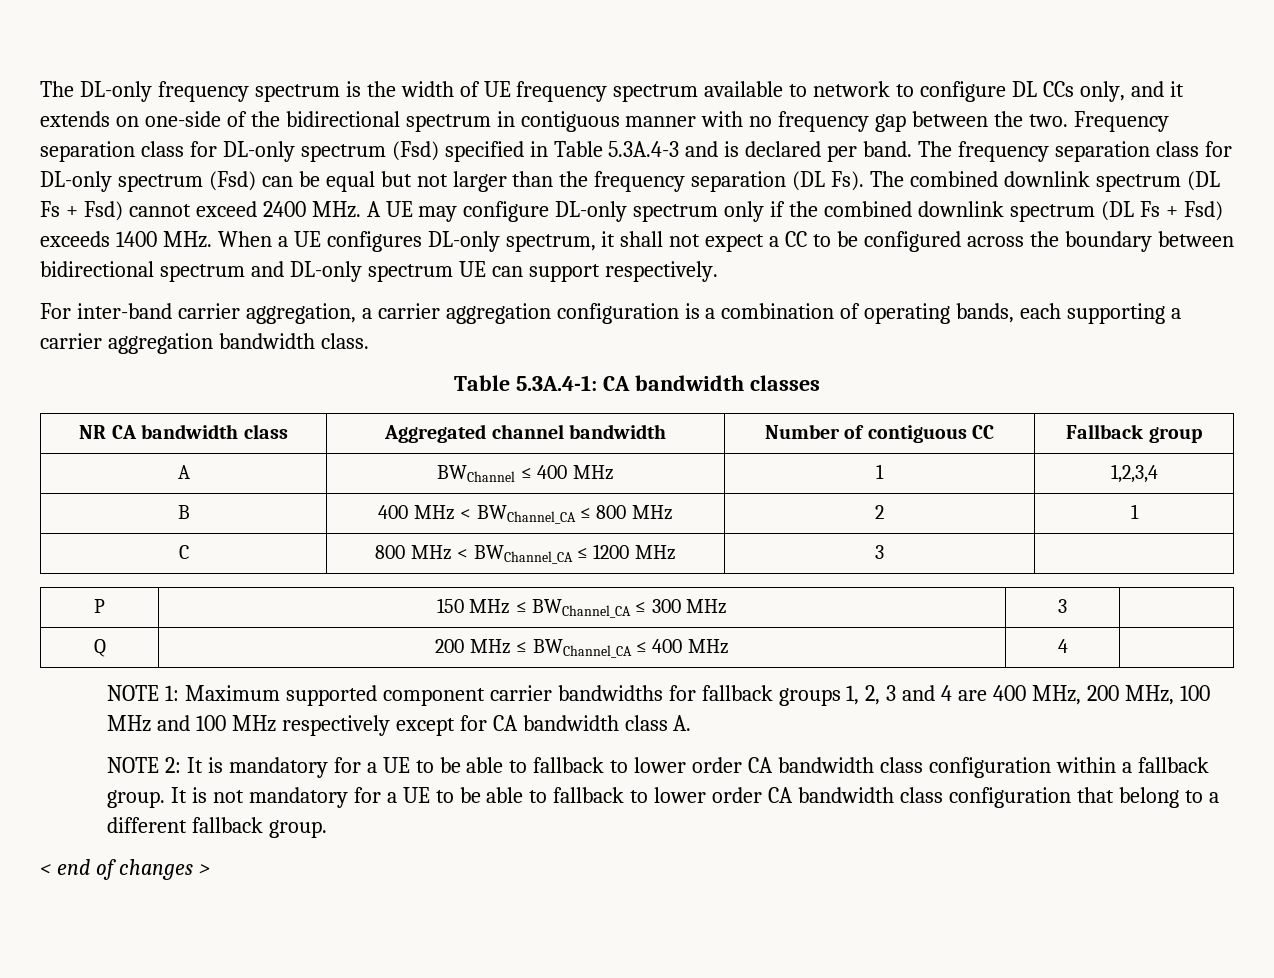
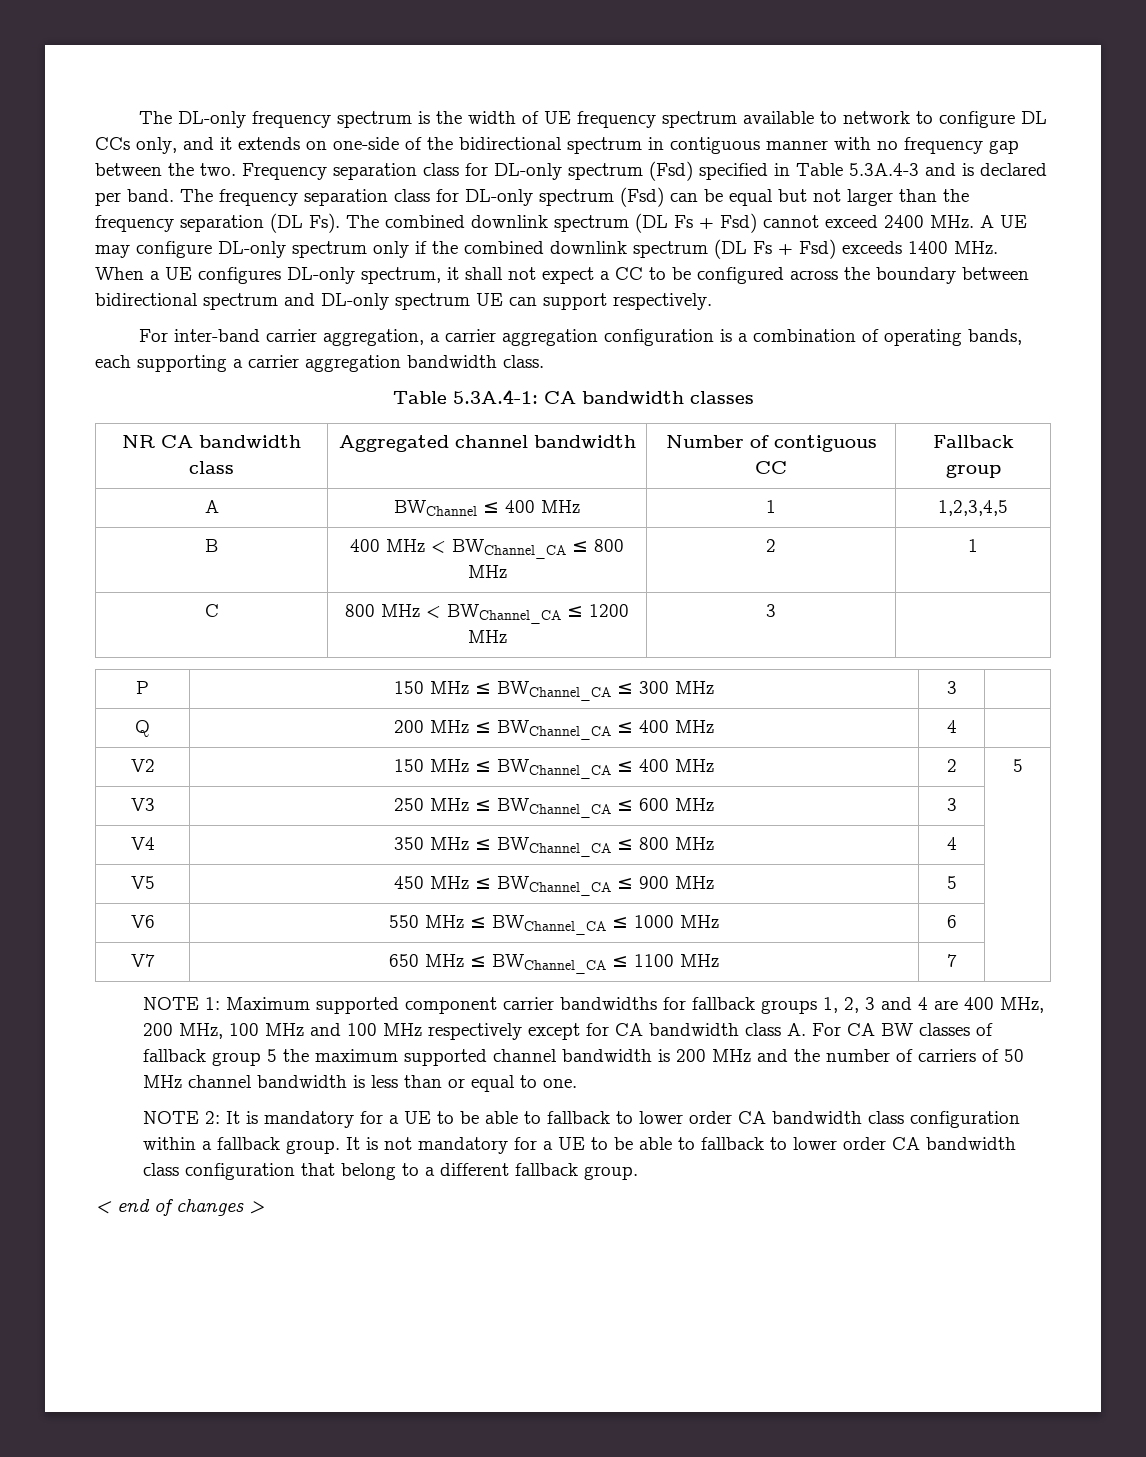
- A | BWChannel ≤ 400 MHz | 1 | 1,2,3,4
+ A | BWChannel ≤ 400 MHz | 1 | 1,2,3,4,5
+ V2 | 150 MHz ≤ BWChannel_CA ≤ 400 MHz | 2 | 5
+ V3 | 250 MHz ≤ BWChannel_CA ≤ 600 MHz | 3 |
+ V4 | 350 MHz ≤ BWChannel_CA ≤ 800 MHz | 4 |
+ V5 | 450 MHz ≤ BWChannel_CA ≤ 900 MHz | 5 |
+ V6 | 550 MHz ≤ BWChannel_CA ≤ 1000 MHz | 6 |
+ V7 | 650 MHz ≤ BWChannel_CA ≤ 1100 MHz | 7 |
- NOTE 1: Maximum supported component carrier bandwidths for fallback groups 1, 2, 3 and 4 are 400 MHz, 200 MHz, 100 MHz and 100 MHz respectively except for CA bandwidth class A.
+ NOTE 1: Maximum supported component carrier bandwidths for fallback groups 1, 2, 3 and 4 are 400 MHz, 200 MHz, 100 MHz and 100 MHz respectively except for CA bandwidth class A. For CA BW classes of fallback group 5 the maximum supported channel bandwidth is 200 MHz and the number of carriers of 50 MHz channel bandwidth is less than or equal to one.

